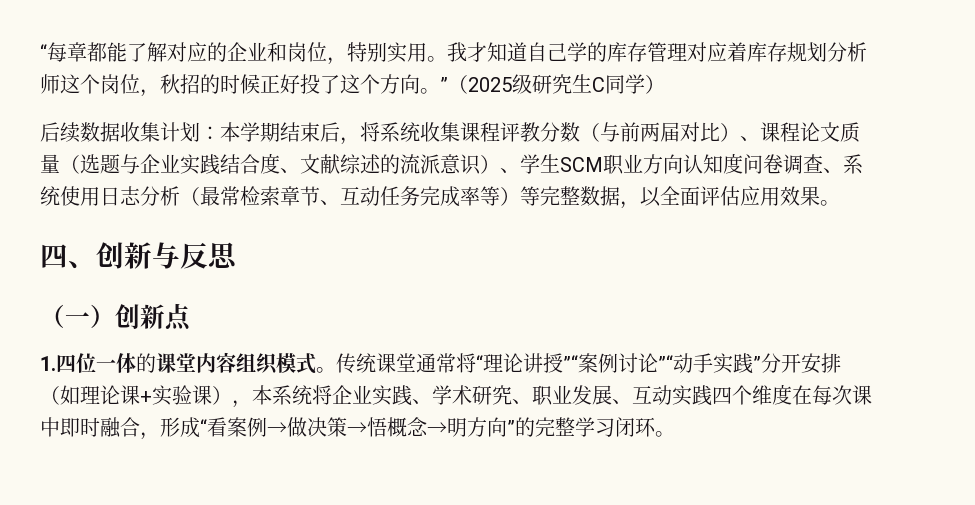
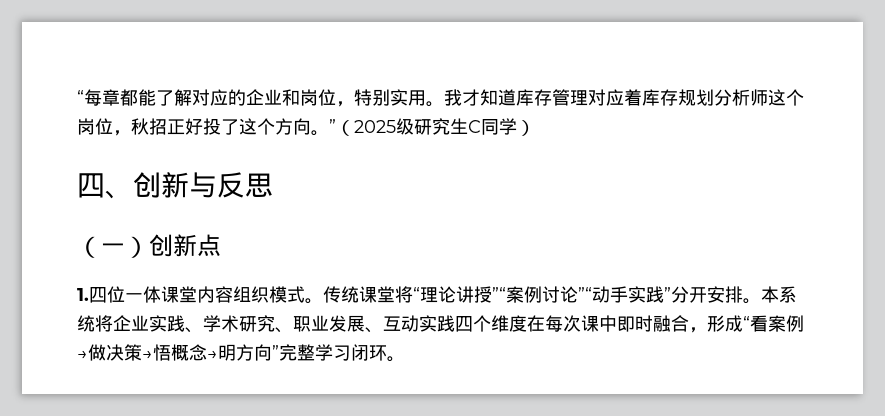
- 我才知道自己学的库存管理对应着库存规划分析师这个岗位，秋招的时候正好投了这个方向。”（2025级研究生C同学）
+ 我才知道库存管理对应着库存规划分析师这个岗位，秋招正好投了这个方向。”（2025级研究生C同学）
- 后续数据收集计划：本学期结束后，将系统收集课程评教分数（与前两届对比）、课程论文质量（选题与企业实践结合度、文献综述的流派意识）、学生SCM职业方向认知度问卷调查、系统使用日志分析（最常检索章节、互动任务完成率等）等完整数据，以全面评估应用效果。
- 1.四位一体的课堂内容组织模式。
+ 1.四位一体课堂内容组织模式。
- 传统课堂通常将“理论讲授”“案例讨论”“动手实践”分开安排（如理论课+实验课），本系统将企业实践、学术研究、职业发展、互动实践四个维度在每次课中即时融合，形成“看案例→做决策→悟概念→明方向”的完整学习闭环。
+ 传统课堂将“理论讲授”“案例讨论”“动手实践”分开安排。本系统将企业实践、学术研究、职业发展、互动实践四个维度在每次课中即时融合，形成“看案例→做决策→悟概念→明方向”完整学习闭环。

